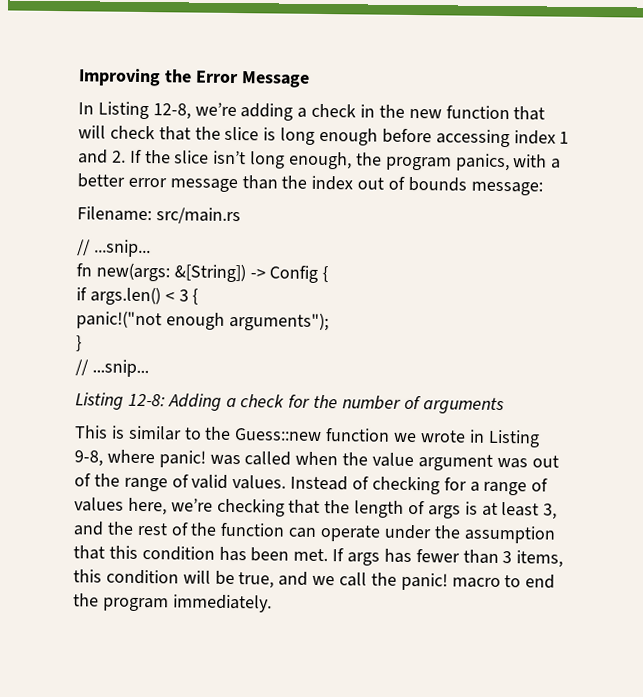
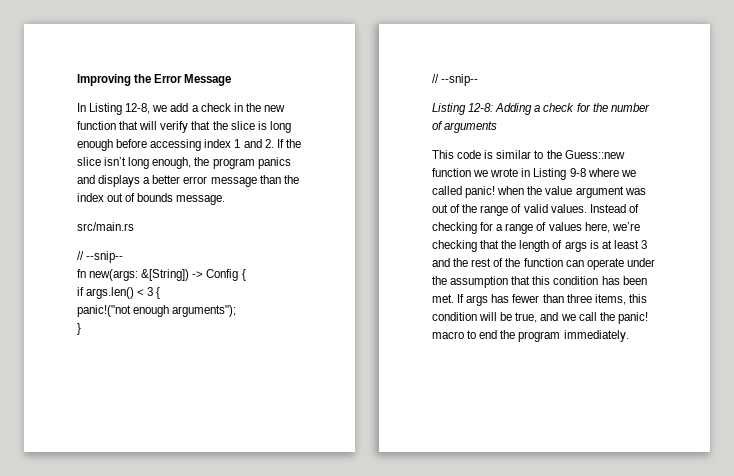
- In Listing 12-8, we’re adding a check in the new function that will check that the slice is long enough before accessing index 1 and 2. If the slice isn’t long enough, the program panics, with a better error message than the index out of bounds message:
- Filename: src/main.rs
- // ...snip...
+ In Listing 12-8, we add a check in the new function that will verify that the slice is long enough before accessing index 1 and 2. If the slice isn’t long enough, the program panics and displays a better error message than the index out of bounds message.
+ src/main.rs
+ // --snip--
  }
- // ...snip...
+ // --snip--
- This is similar to the Guess::new function we wrote in Listing 9-8, where panic! was called when the value argument was out of the range of valid values.
+ This code is similar to the Guess::new function we wrote in Listing 9-8 where we called panic! when the value argument was out of the range of valid values.
- Instead of checking for a range of values here, we’re checking that the length of args is at least 3, and the rest of the function can operate under the assumption that this condition has been met.
+ Instead of checking for a range of values here, we’re checking that the length of args is at least 3 and the rest of the function can operate under the assumption that this condition has been met.
- If args has fewer than 3 items, this condition will be true, and we call the panic! macro to end the program immediately.
+ If args has fewer than three items, this condition will be true, and we call the panic! macro to end the program immediately.

